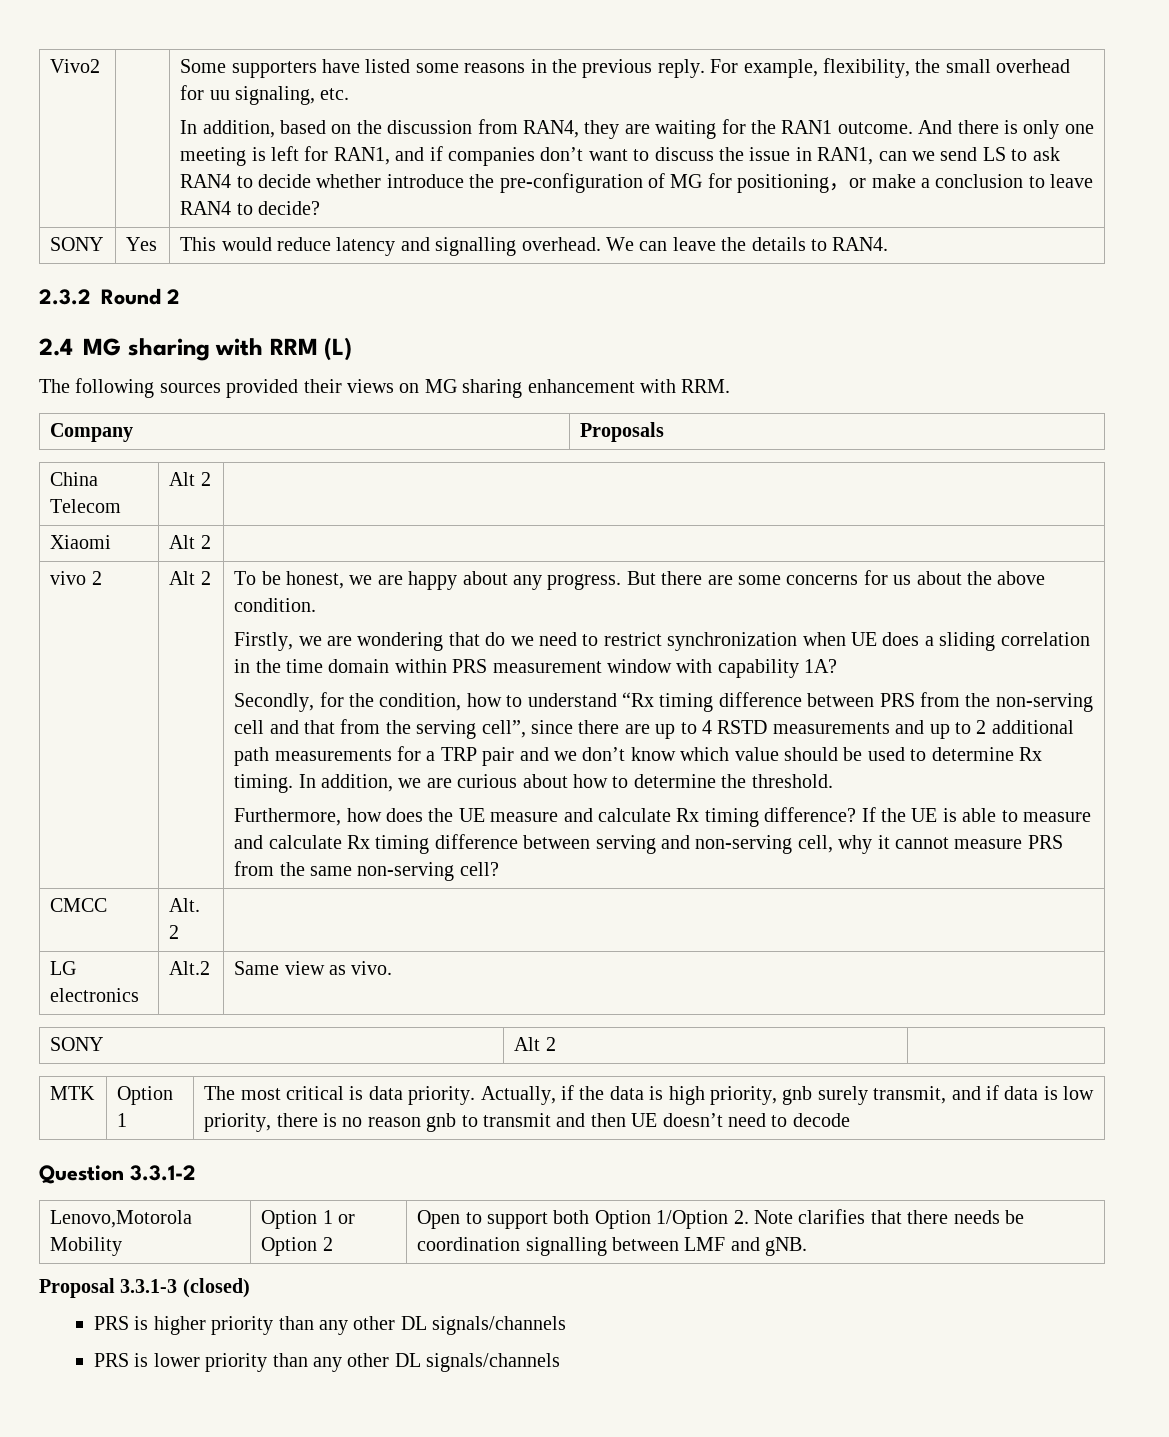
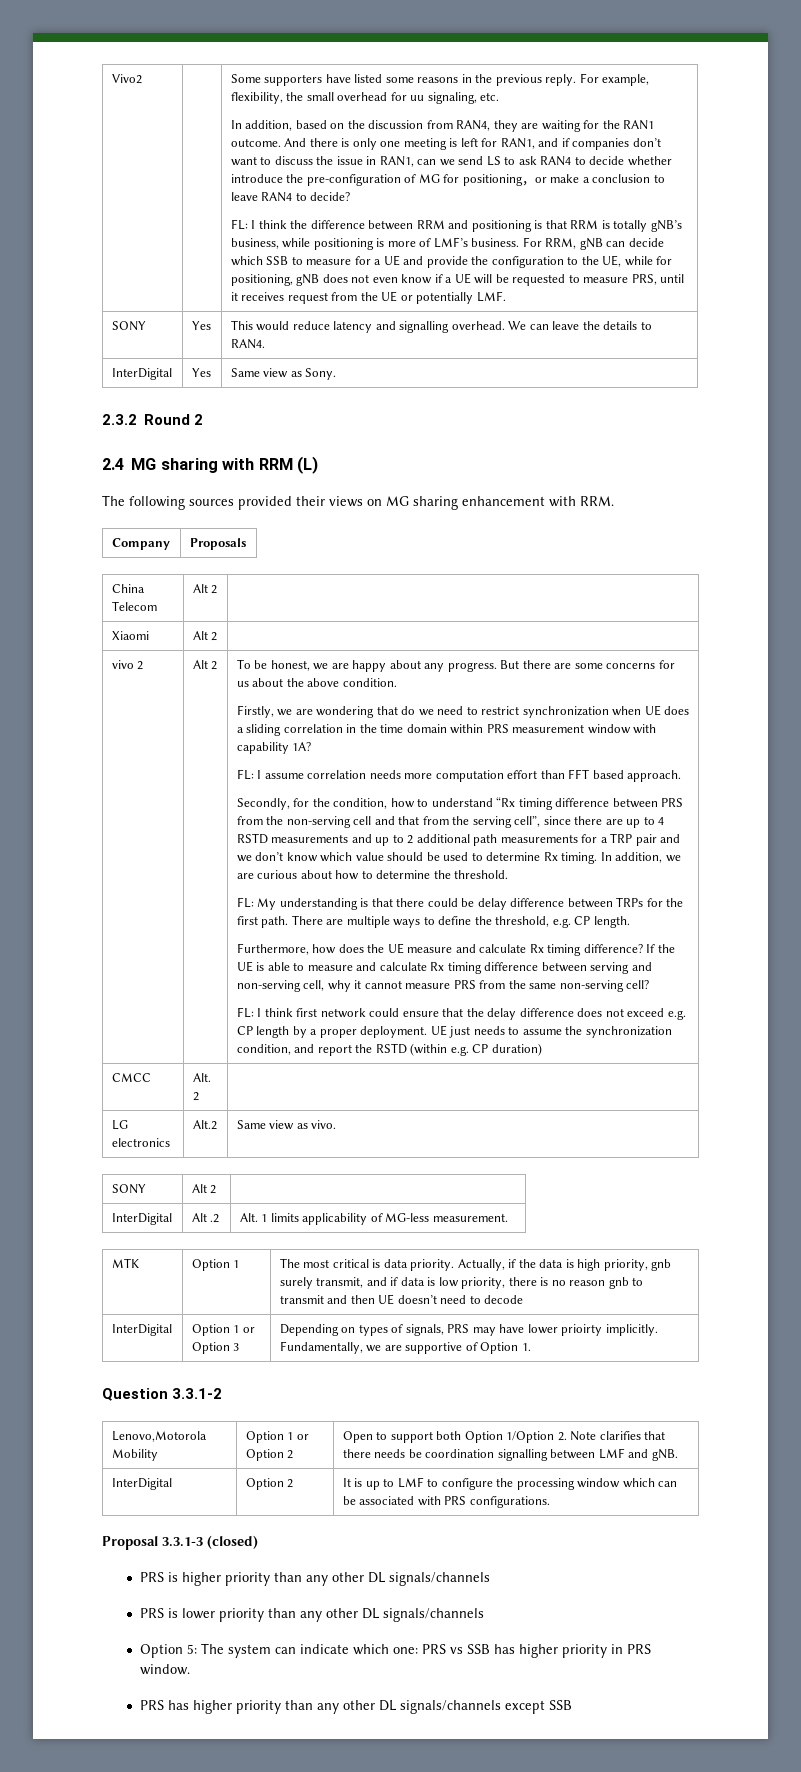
+ FL: I think the difference between RRM and positioning is that RRM is totally gNB’s business, while positioning is more of LMF’s business. For RRM, gNB can decide which SSB to measure for a UE and provide the configuration to the UE, while for positioning, gNB does not even know if a UE will be requested to measure PRS, until it receives request from the UE or potentially LMF.
+ InterDigital | Yes | Same view as Sony.
+ FL: I assume correlation needs more computation effort than FFT based approach.
+ FL: My understanding is that there could be delay difference between TRPs for the first path. There are multiple ways to define the threshold, e.g. CP length.
+ FL: I think first network could ensure that the delay difference does not exceed e.g. CP length by a proper deployment. UE just needs to assume the synchronization condition, and report the RSTD (within e.g. CP duration)
+ InterDigital | Alt .2 | Alt. 1 limits applicability of MG-less measurement.
+ InterDigital | Option 1 or Option 3 | Depending on types of signals, PRS may have lower prioirty implicitly. Fundamentally, we are supportive of Option 1.
+ InterDigital | Option 2 | It is up to LMF to configure the processing window which can be associated with PRS configurations.
+ Option 5: The system can indicate which one: PRS vs SSB has higher priority in PRS window.
+ PRS has higher priority than any other DL signals/channels except SSB

